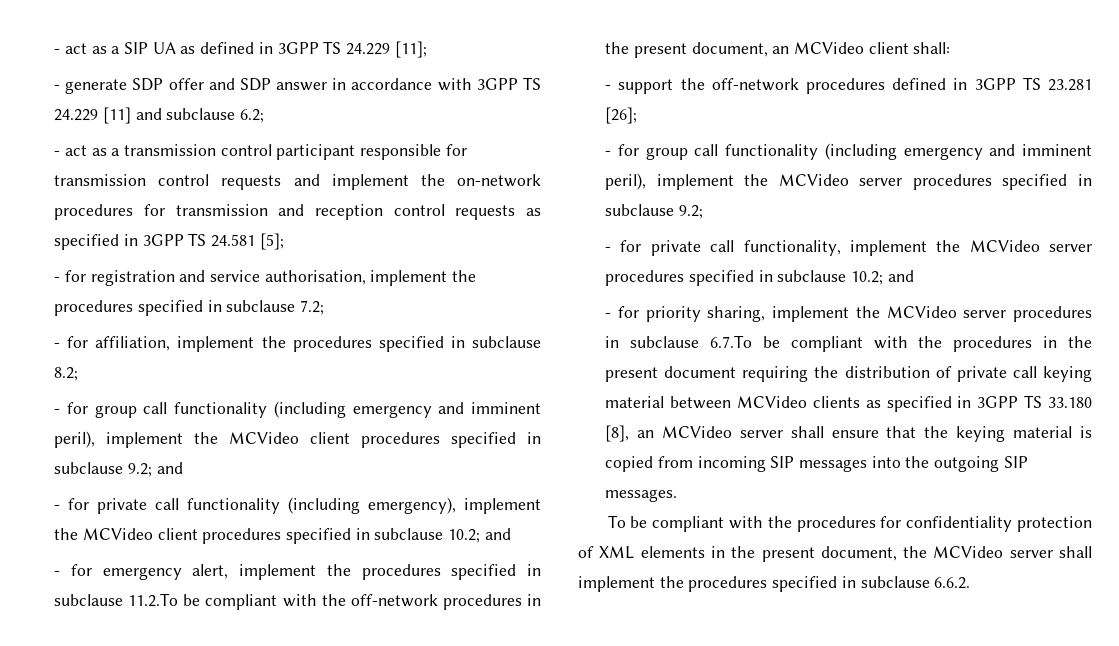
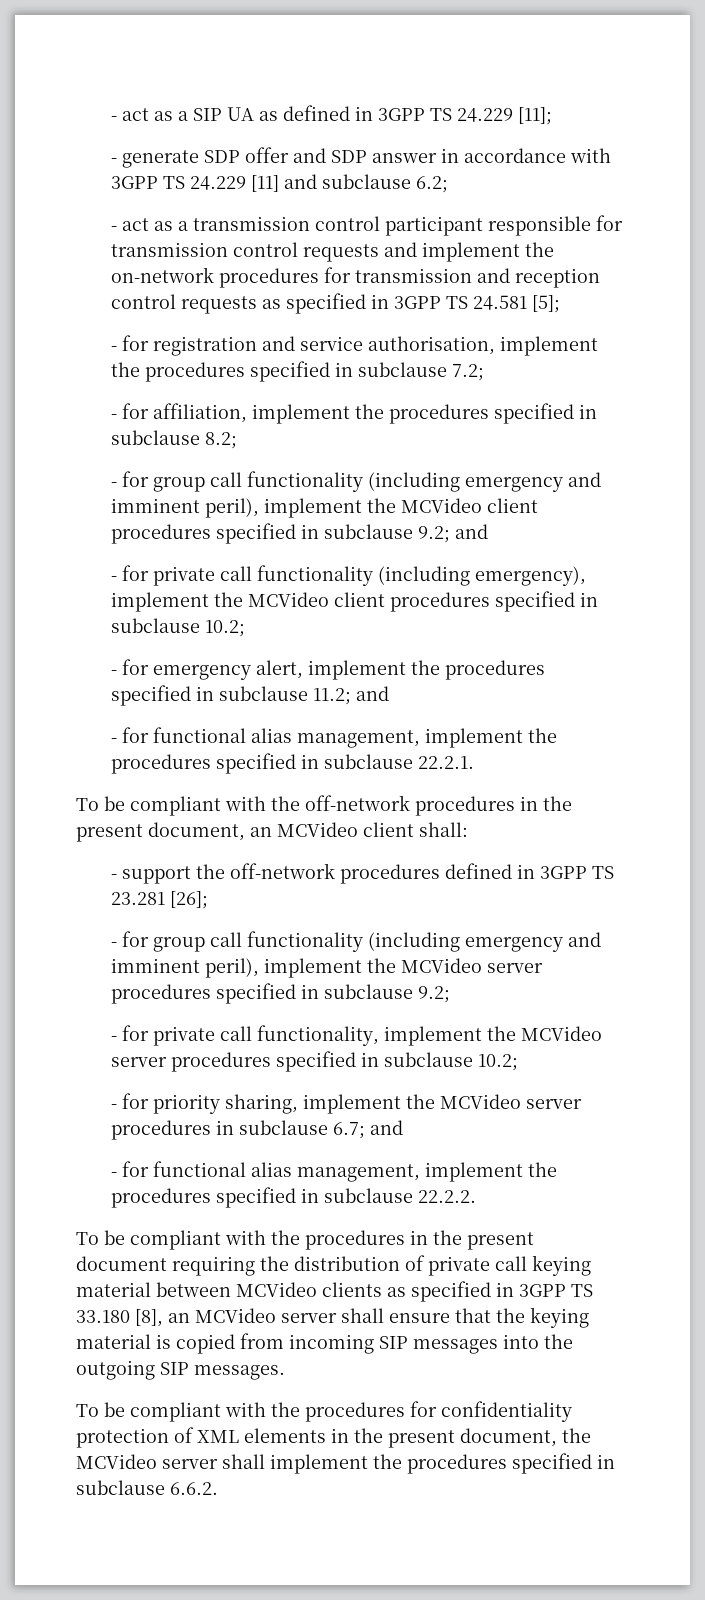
- - for private call functionality (including emergency), implement the MCVideo client procedures specified in subclause 10.2; and
+ - for private call functionality (including emergency), implement the MCVideo client procedures specified in subclause 10.2;
- - for emergency alert, implement the procedures specified in subclause 11.2.To be compliant with the off-network procedures in the present document, an MCVideo client shall:
+ - for emergency alert, implement the procedures specified in subclause 11.2; and
+ - for functional alias management, implement the procedures specified in subclause 22.2.1.
+ To be compliant with the off-network procedures in the present document, an MCVideo client shall:
- - for private call functionality, implement the MCVideo server procedures specified in subclause 10.2; and
+ - for private call functionality, implement the MCVideo server procedures specified in subclause 10.2;
- - for priority sharing, implement the MCVideo server procedures in subclause 6.7.To be compliant with the procedures in the present document requiring the distribution of private call keying material between MCVideo clients as specified in 3GPP TS 33.180 [8], an MCVideo server shall ensure that the keying material is copied from incoming SIP messages into the outgoing SIP messages.
+ - for priority sharing, implement the MCVideo server procedures in subclause 6.7; and
+ - for functional alias management, implement the procedures specified in subclause 22.2.2.
+ To be compliant with the procedures in the present document requiring the distribution of private call keying material between MCVideo clients as specified in 3GPP TS 33.180 [8], an MCVideo server shall ensure that the keying material is copied from incoming SIP messages into the outgoing SIP messages.

